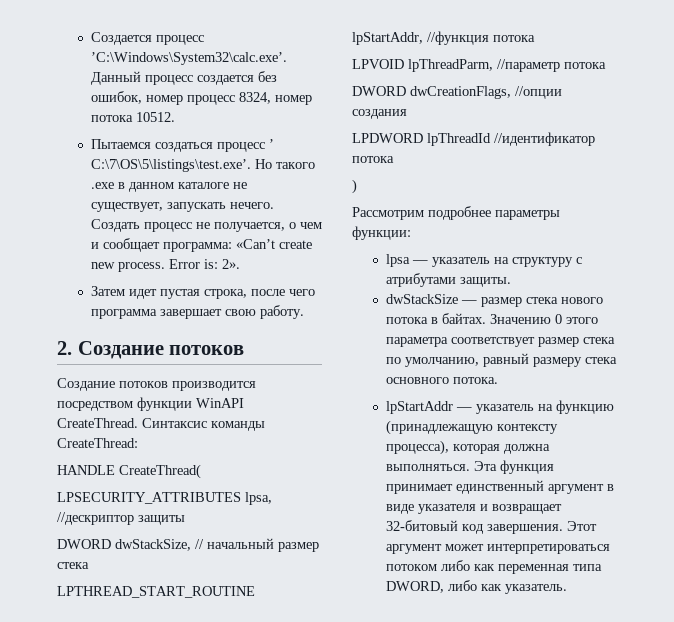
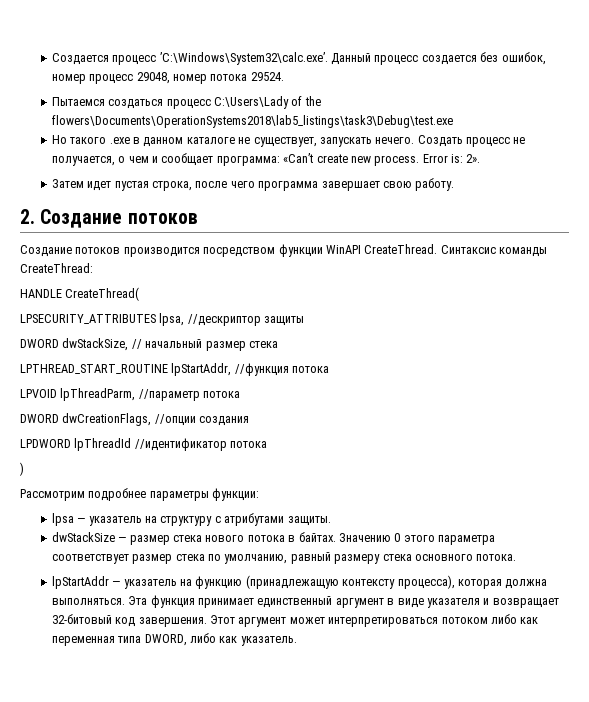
- Создается процесс ’C:\Windows\System32\calc.exe’. Данный процесс создается без ошибок, номер процесс 8324, номер потока 10512.
+ Создается процесс ’C:\Windows\System32\calc.exe’. Данный процесс создается без ошибок, номер процесс 29048, номер потока 29524.
- Пытаемся создаться процесс ’ C:\7\OS\5\listings\test.exe’. Но такого .exe в данном каталоге не существует, запускать нечего.
+ Пытаемся создаться процесс C:\Users\Lady of the flowers\Documents\OperationSystems2018\lab5_listings\task3\Debug\test.exe
+ Но такого .exe в данном каталоге не существует, запускать нечего.

